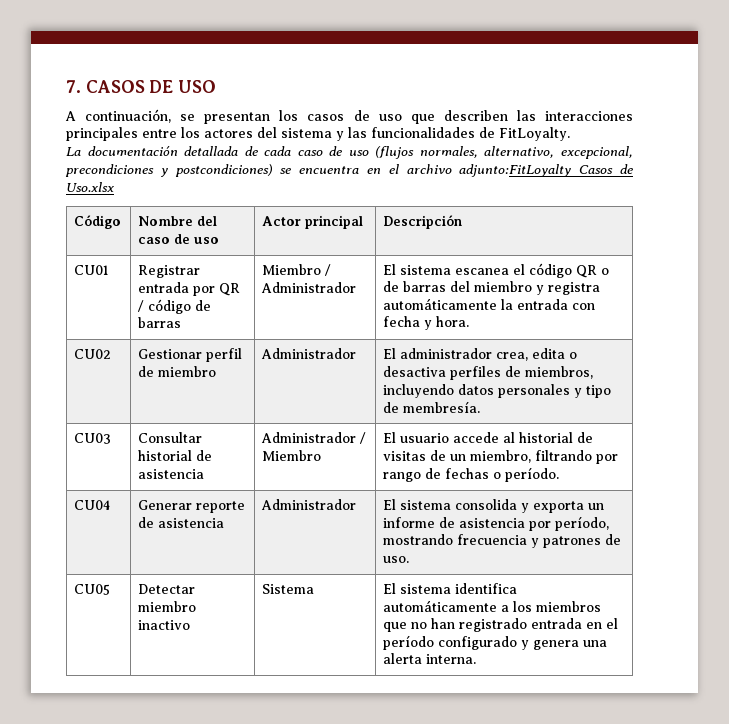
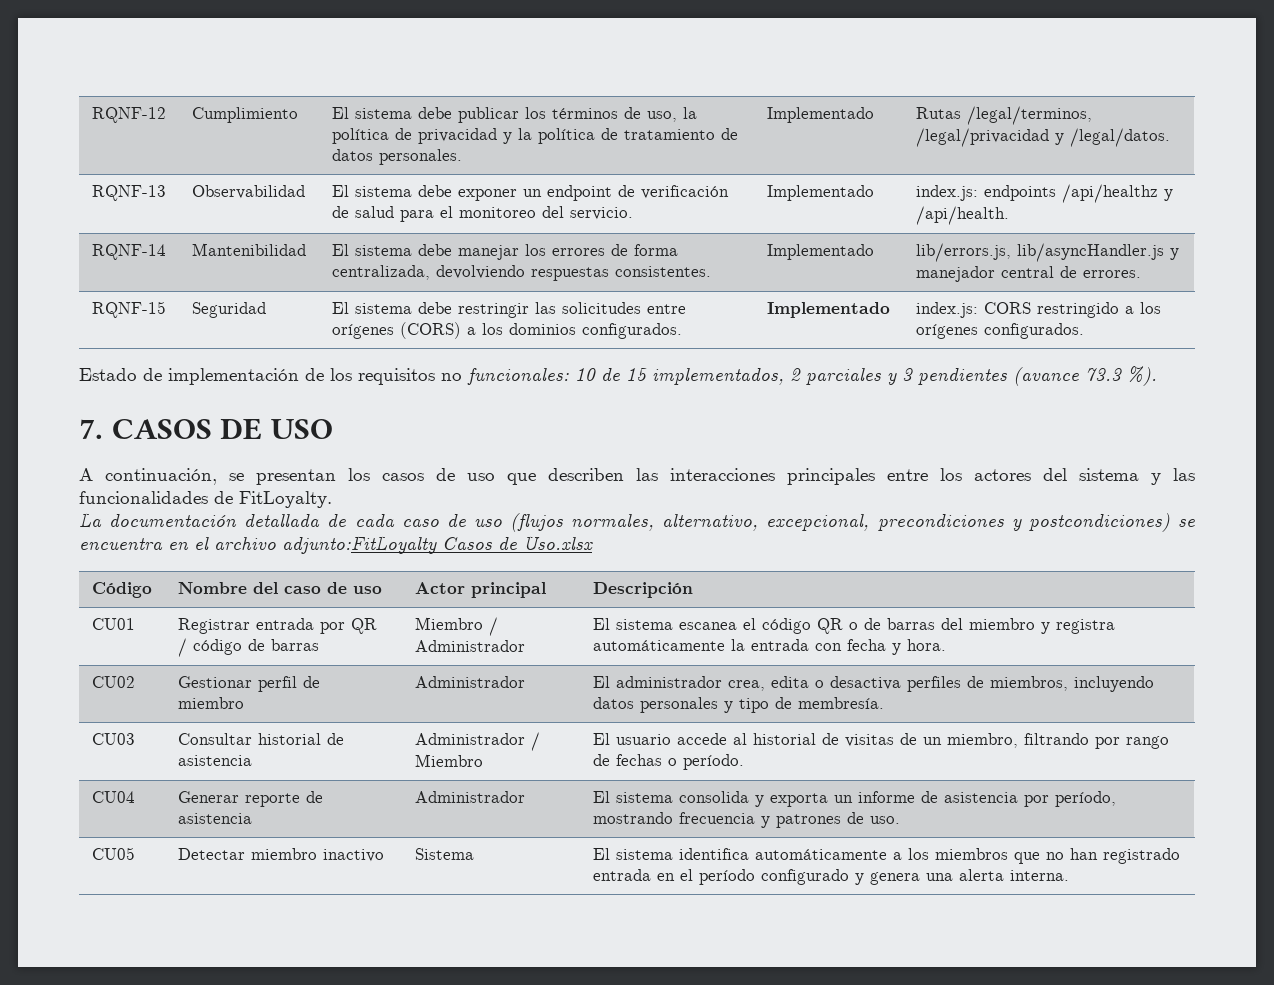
+ RQNF-12 | Cumplimiento | El sistema debe publicar los términos de uso, la política de privacidad y la política de tratamiento de datos personales. | Implementado | Rutas /legal/terminos, /legal/privacidad y /legal/datos.
+ RQNF-13 | Observabilidad | El sistema debe exponer un endpoint de verificación de salud para el monitoreo del servicio. | Implementado | index.js: endpoints /api/healthz y /api/health.
+ RQNF-14 | Mantenibilidad | El sistema debe manejar los errores de forma centralizada, devolviendo respuestas consistentes. | Implementado | lib/errors.js, lib/asyncHandler.js y manejador central de errores.
+ RQNF-15 | Seguridad | El sistema debe restringir las solicitudes entre orígenes (CORS) a los dominios configurados. | Implementado | index.js: CORS restringido a los orígenes configurados.
+ Estado de implementación de los requisitos no funcionales: 10 de 15 implementados, 2 parciales y 3 pendientes (avance 73.3 %).

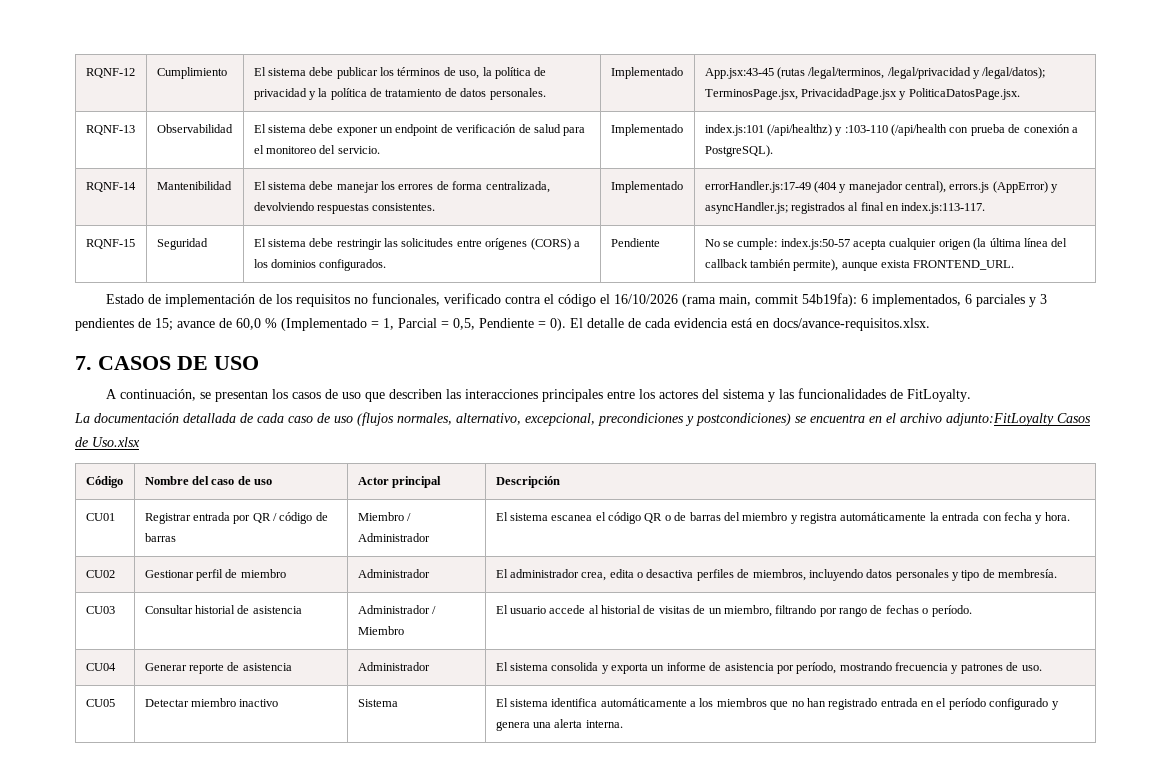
- RQNF-12 | Cumplimiento | El sistema debe publicar los términos de uso, la política de privacidad y la política de tratamiento de datos personales. | Implementado | Rutas /legal/terminos, /legal/privacidad y /legal/datos.
+ RQNF-12 | Cumplimiento | El sistema debe publicar los términos de uso, la política de privacidad y la política de tratamiento de datos personales. | Implementado | App.jsx:43-45 (rutas /legal/terminos, /legal/privacidad y /legal/datos); TerminosPage.jsx, PrivacidadPage.jsx y PoliticaDatosPage.jsx.
- RQNF-13 | Observabilidad | El sistema debe exponer un endpoint de verificación de salud para el monitoreo del servicio. | Implementado | index.js: endpoints /api/healthz y /api/health.
+ RQNF-13 | Observabilidad | El sistema debe exponer un endpoint de verificación de salud para el monitoreo del servicio. | Implementado | index.js:101 (/api/healthz) y :103-110 (/api/health con prueba de conexión a PostgreSQL).
- RQNF-14 | Mantenibilidad | El sistema debe manejar los errores de forma centralizada, devolviendo respuestas consistentes. | Implementado | lib/errors.js, lib/asyncHandler.js y manejador central de errores.
+ RQNF-14 | Mantenibilidad | El sistema debe manejar los errores de forma centralizada, devolviendo respuestas consistentes. | Implementado | errorHandler.js:17-49 (404 y manejador central), errors.js (AppError) y asyncHandler.js; registrados al final en index.js:113-117.
- RQNF-15 | Seguridad | El sistema debe restringir las solicitudes entre orígenes (CORS) a los dominios configurados. | Implementado | index.js: CORS restringido a los orígenes configurados.
+ RQNF-15 | Seguridad | El sistema debe restringir las solicitudes entre orígenes (CORS) a los dominios configurados. | Pendiente | No se cumple: index.js:50-57 acepta cualquier origen (la última línea del callback también permite), aunque exista FRONTEND_URL.
- Estado de implementación de los requisitos no funcionales: 10 de 15 implementados, 2 parciales y 3 pendientes (avance 73.3 %).
+ Estado de implementación de los requisitos no funcionales, verificado contra el código el 16/10/2026 (rama main, commit 54b19fa): 6 implementados, 6 parciales y 3 pendientes de 15; avance de 60,0 % (Implementado = 1, Parcial = 0,5, Pendiente = 0). El detalle de cada evidencia está en docs/avance-requisitos.xlsx.

